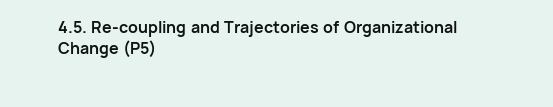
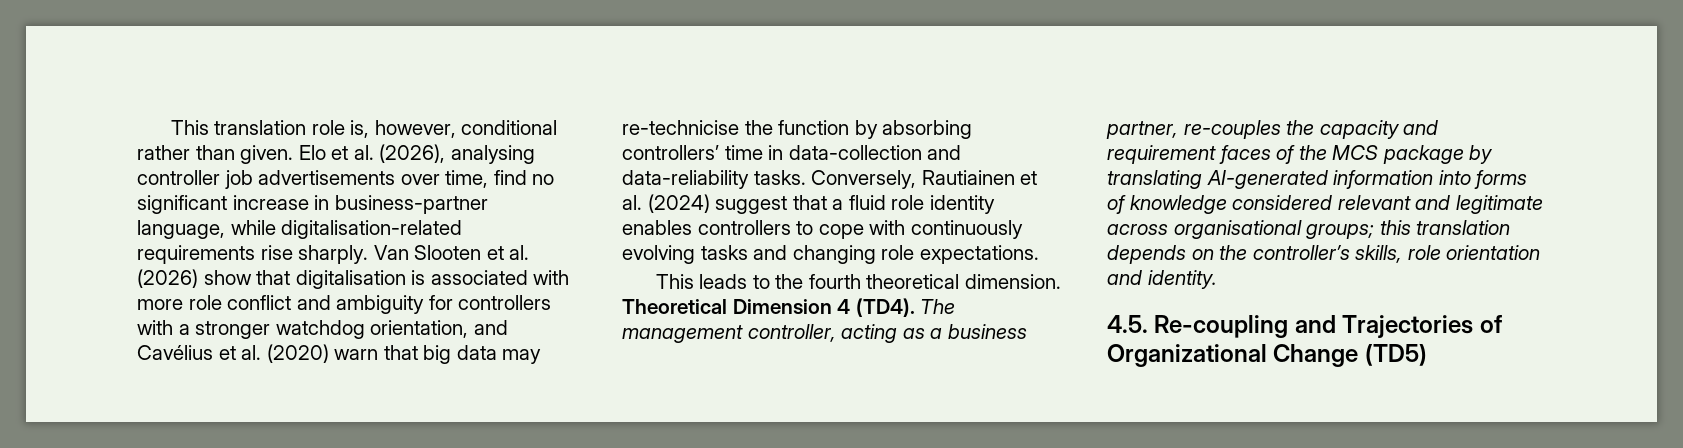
+ This translation role is, however, conditional rather than given. Elo et al. (2026), analysing controller job advertisements over time, find no significant increase in business-partner language, while digitalisation-related requirements rise sharply. Van Slooten et al. (2026) show that digitalisation is associated with more role conflict and ambiguity for controllers with a stronger watchdog orientation, and Cavélius et al. (2020) warn that big data may re-technicise the function by absorbing controllers’ time in data-collection and data-reliability tasks. Conversely, Rautiainen et al. (2024) suggest that a fluid role identity enables controllers to cope with continuously evolving tasks and changing role expectations.
+ This leads to the fourth theoretical dimension. Theoretical Dimension 4 (TD4). The management controller, acting as a business partner, re-couples the capacity and requirement faces of the MCS package by translating AI-generated information into forms of knowledge considered relevant and legitimate across organisational groups; this translation depends on the controller’s skills, role orientation and identity.
- 4.5. Re-coupling and Trajectories of Organizational Change (P5)
+ 4.5. Re-coupling and Trajectories of Organizational Change (TD5)

